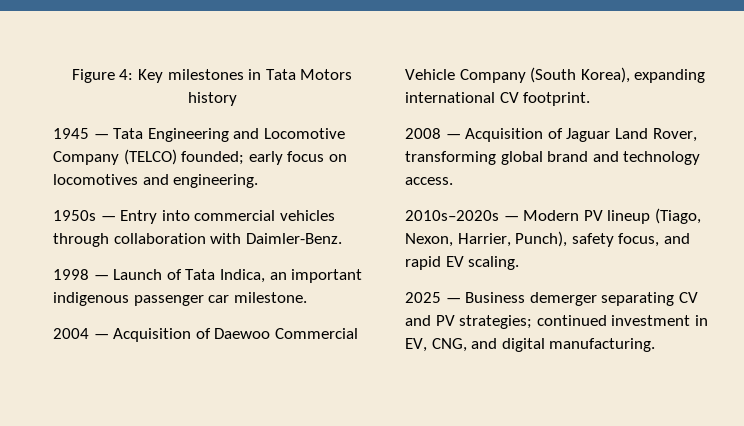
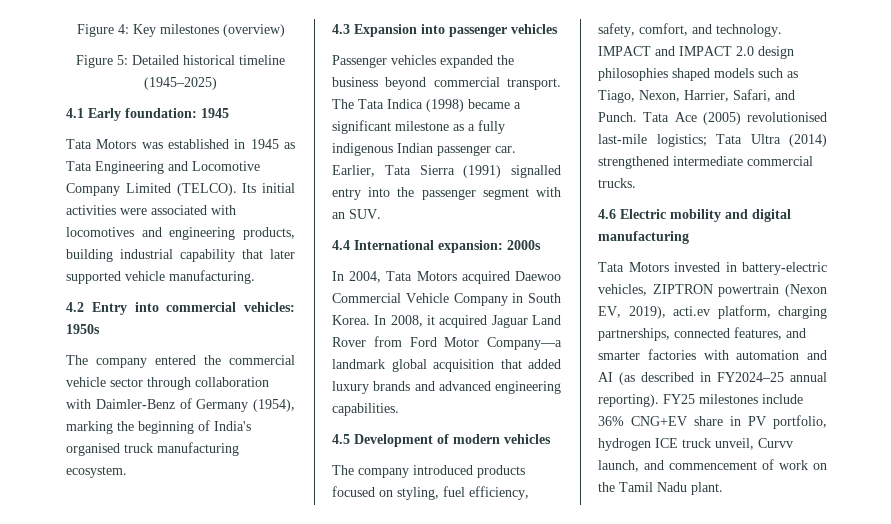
- Figure 4: Key milestones in Tata Motors history
- 1945 — Tata Engineering and Locomotive Company (TELCO) founded; early focus on locomotives and engineering.
- 1950s — Entry into commercial vehicles through collaboration with Daimler-Benz.
- 1998 — Launch of Tata Indica, an important indigenous passenger car milestone.
- 2004 — Acquisition of Daewoo Commercial Vehicle Company (South Korea), expanding international CV footprint.
- 2008 — Acquisition of Jaguar Land Rover, transforming global brand and technology access.
- 2010s–2020s — Modern PV lineup (Tiago, Nexon, Harrier, Punch), safety focus, and rapid EV scaling.
- 2025 — Business demerger separating CV and PV strategies; continued investment in EV, CNG, and digital manufacturing.
+ Figure 4: Key milestones (overview)
+ Figure 5: Detailed historical timeline (1945–2025)
+ 4.1 Early foundation: 1945
+ Tata Motors was established in 1945 as Tata Engineering and Locomotive Company Limited (TELCO). Its initial activities were associated with locomotives and engineering products, building industrial capability that later supported vehicle manufacturing.
+ 4.2 Entry into commercial vehicles: 1950s
+ The company entered the commercial vehicle sector through collaboration with Daimler-Benz of Germany (1954), marking the beginning of India's organised truck manufacturing ecosystem.
+ 4.3 Expansion into passenger vehicles
+ Passenger vehicles expanded the business beyond commercial transport. The Tata Indica (1998) became a significant milestone as a fully indigenous Indian passenger car. Earlier, Tata Sierra (1991) signalled entry into the passenger segment with an SUV.
+ 4.4 International expansion: 2000s
+ In 2004, Tata Motors acquired Daewoo Commercial Vehicle Company in South Korea. In 2008, it acquired Jaguar Land Rover from Ford Motor Company—a landmark global acquisition that added luxury brands and advanced engineering capabilities.
+ 4.5 Development of modern vehicles
+ The company introduced products focused on styling, fuel efficiency, safety, comfort, and technology. IMPACT and IMPACT 2.0 design philosophies shaped models such as Tiago, Nexon, Harrier, Safari, and Punch. Tata Ace (2005) revolutionised last-mile logistics; Tata Ultra (2014) strengthened intermediate commercial trucks.
+ 4.6 Electric mobility and digital manufacturing
+ Tata Motors invested in battery-electric vehicles, ZIPTRON powertrain (Nexon EV, 2019), acti.ev platform, charging partnerships, connected features, and smarter factories with automation and AI (as described in FY2024–25 annual reporting). FY25 milestones include 36% CNG+EV share in PV portfolio, hydrogen ICE truck unveil, Curvv launch, and commencement of work on the Tamil Nadu plant.

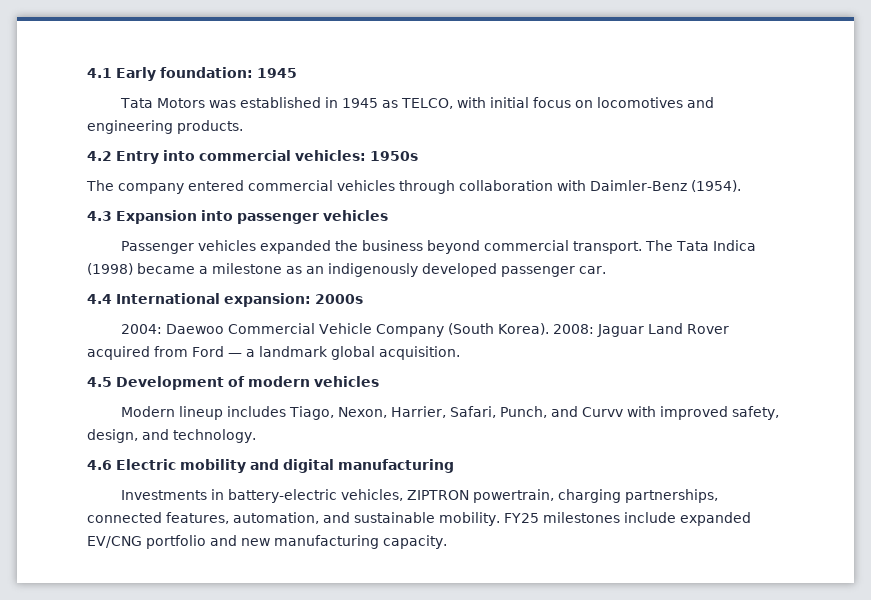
- Figure 4: Key milestones (overview)
- Figure 5: Detailed historical timeline (1945–2025)
- Tata Motors was established in 1945 as Tata Engineering and Locomotive Company Limited (TELCO). Its initial activities were associated with locomotives and engineering products, building industrial capability that later supported vehicle manufacturing.
+ Tata Motors was established in 1945 as TELCO, with initial focus on locomotives and engineering products.
- The company entered the commercial vehicle sector through collaboration with Daimler-Benz of Germany (1954), marking the beginning of India's organised truck manufacturing ecosystem.
+ The company entered commercial vehicles through collaboration with Daimler-Benz (1954).
- The Tata Indica (1998) became a significant milestone as a fully indigenous Indian passenger car. Earlier, Tata Sierra (1991) signalled entry into the passenger segment with an SUV.
+ The Tata Indica (1998) became a milestone as an indigenously developed passenger car.
  4.4 International expansion: 2000s
- In 2004, Tata Motors acquired Daewoo Commercial Vehicle Company in South Korea. In 2008, it acquired Jaguar Land Rover from Ford Motor Company—a landmark global acquisition that added luxury brands and advanced engineering capabilities.
+ 2004: Daewoo Commercial Vehicle Company (South Korea). 2008: Jaguar Land Rover acquired from Ford — a landmark global acquisition.
- The company introduced products focused on styling, fuel efficiency, safety, comfort, and technology. IMPACT and IMPACT 2.0 design philosophies shaped models such as Tiago, Nexon, Harrier, Safari, and Punch. Tata Ace (2005) revolutionised last-mile logistics; Tata Ultra (2014) strengthened intermediate commercial trucks.
+ Modern lineup includes Tiago, Nexon, Harrier, Safari, Punch, and Curvv with improved safety, design, and technology.
- Tata Motors invested in battery-electric vehicles, ZIPTRON powertrain (Nexon EV, 2019), acti.ev platform, charging partnerships, connected features, and smarter factories with automation and AI (as described in FY2024–25 annual reporting). FY25 milestones include 36% CNG+EV share in PV portfolio, hydrogen ICE truck unveil, Curvv launch, and commencement of work on the Tamil Nadu plant.
+ Investments in battery-electric vehicles, ZIPTRON powertrain, charging partnerships, connected features, automation, and sustainable mobility. FY25 milestones include expanded EV/CNG portfolio and new manufacturing capacity.

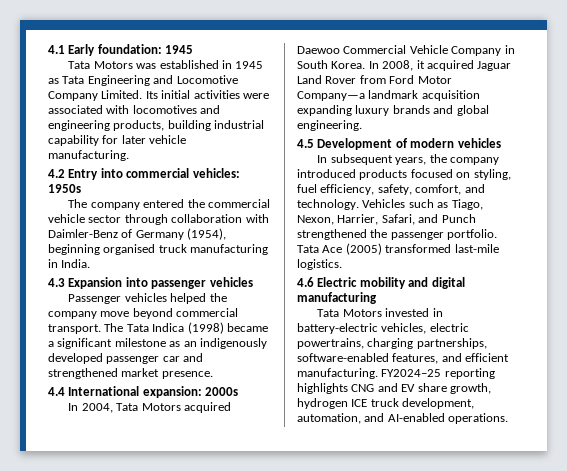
- Tata Motors was established in 1945 as TELCO, with initial focus on locomotives and engineering products.
+ Tata Motors was established in 1945 as Tata Engineering and Locomotive Company Limited. Its initial activities were associated with locomotives and engineering products, building industrial capability for later vehicle manufacturing.
- The company entered commercial vehicles through collaboration with Daimler-Benz (1954).
+ The company entered the commercial vehicle sector through collaboration with Daimler-Benz of Germany (1954), beginning organised truck manufacturing in India.
- Passenger vehicles expanded the business beyond commercial transport.
+ Passenger vehicles helped the company move beyond commercial transport.
- The Tata Indica (1998) became a milestone as an indigenously developed passenger car.
+ The Tata Indica (1998) became a significant milestone as an indigenously developed passenger car and strengthened market presence.
- 2004: Daewoo Commercial Vehicle Company (South Korea). 2008: Jaguar Land Rover acquired from Ford — a landmark global acquisition.
+ In 2004, Tata Motors acquired Daewoo Commercial Vehicle Company in South Korea. In 2008, it acquired Jaguar Land Rover from Ford Motor Company—a landmark acquisition expanding luxury brands and global engineering.
- Modern lineup includes Tiago, Nexon, Harrier, Safari, Punch, and Curvv with improved safety, design, and technology.
+ In subsequent years, the company introduced products focused on styling, fuel efficiency, safety, comfort, and technology. Vehicles such as Tiago, Nexon, Harrier, Safari, and Punch strengthened the passenger portfolio. Tata Ace (2005) transformed last-mile logistics.
- Investments in battery-electric vehicles, ZIPTRON powertrain, charging partnerships, connected features, automation, and sustainable mobility. FY25 milestones include expanded EV/CNG portfolio and new manufacturing capacity.
+ Tata Motors invested in battery-electric vehicles, electric powertrains, charging partnerships, software-enabled features, and efficient manufacturing. FY2024–25 reporting highlights CNG and EV share growth, hydrogen ICE truck development, automation, and AI-enabled operations.

